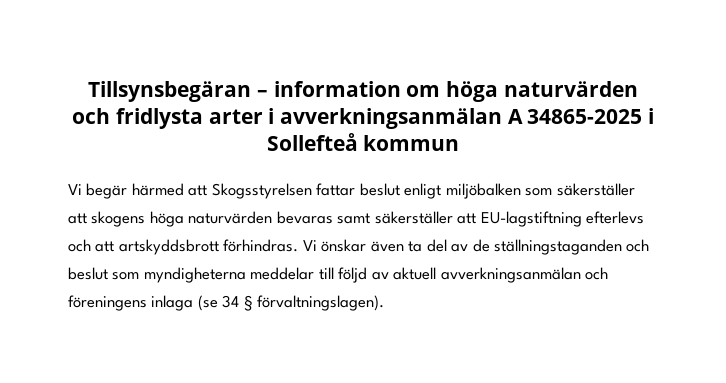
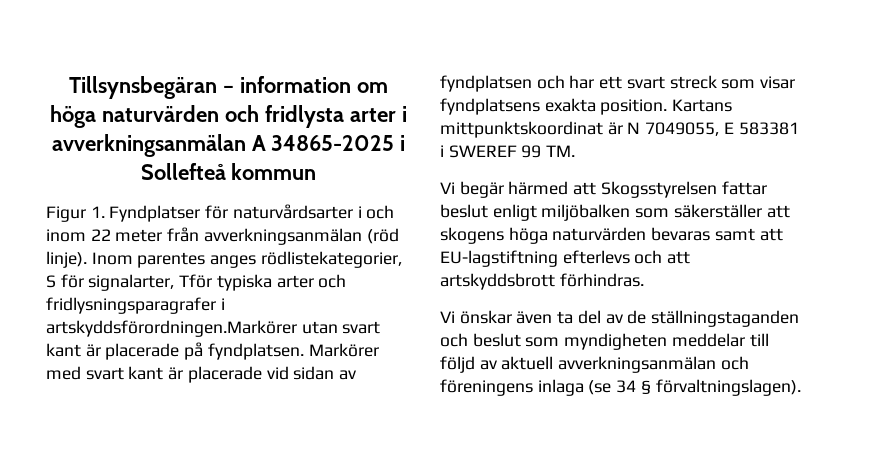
+ Figur 1. Fyndplatser för naturvårdsarter i och inom 22 meter från avverkningsanmälan (röd linje). Inom parentes anges rödlistekategorier, S för signalarter, Tför typiska arter och fridlysningsparagrafer i artskyddsförordningen.Markörer utan svart kant är placerade på fyndplatsen. Markörer med svart kant är placerade vid sidan av fyndplatsen och har ett svart streck som visar fyndplatsens exakta position. Kartans mittpunktskoordinat är N 7049055, E 583381 i SWEREF 99 TM.
- Vi begär härmed att Skogsstyrelsen fattar beslut enligt miljöbalken som säkerställer att skogens höga naturvärden bevaras samt säkerställer att EU-lagstiftning efterlevs och att artskyddsbrott förhindras. Vi önskar även ta del av de ställningstaganden och beslut som myndigheterna meddelar till följd av aktuell avverkningsanmälan och föreningens inlaga (se 34 § förvaltningslagen).
+ Vi begär härmed att Skogsstyrelsen fattar beslut enligt miljöbalken som säkerställer att skogens höga naturvärden bevaras samt att EU-lagstiftning efterlevs och att artskyddsbrott förhindras.
+ Vi önskar även ta del av de ställningstaganden och beslut som myndigheten meddelar till följd av aktuell avverkningsanmälan och föreningens inlaga (se 34 § förvaltningslagen).

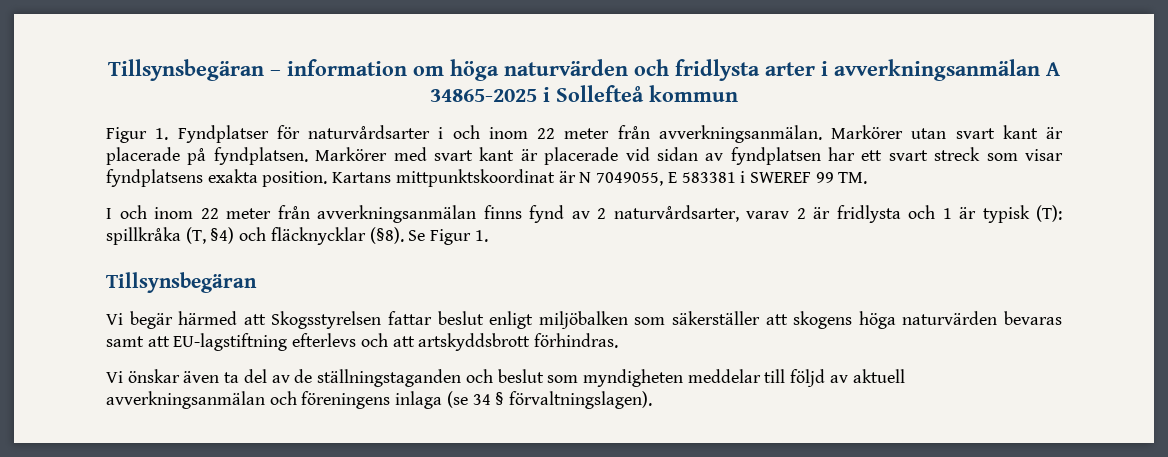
- Figur 1. Fyndplatser för naturvårdsarter i och inom 22 meter från avverkningsanmälan (röd linje). Inom parentes anges rödlistekategorier, S för signalarter, Tför typiska arter och fridlysningsparagrafer i artskyddsförordningen.Markörer utan svart kant är placerade på fyndplatsen.
+ Figur 1. Fyndplatser för naturvårdsarter i och inom 22 meter från avverkningsanmälan. Markörer utan svart kant är placerade på fyndplatsen.
- Markörer med svart kant är placerade vid sidan av fyndplatsen och har ett svart streck som visar fyndplatsens exakta position.
+ Markörer med svart kant är placerade vid sidan av fyndplatsen har ett svart streck som visar fyndplatsens exakta position.
+ I och inom 22 meter från avverkningsanmälan finns fynd av 2 naturvårdsarter, varav 2 är fridlysta och 1 är typisk (T): spillkråka (T, §4) och fläcknycklar (§8). Se Figur 1.
+ Tillsynsbegäran

